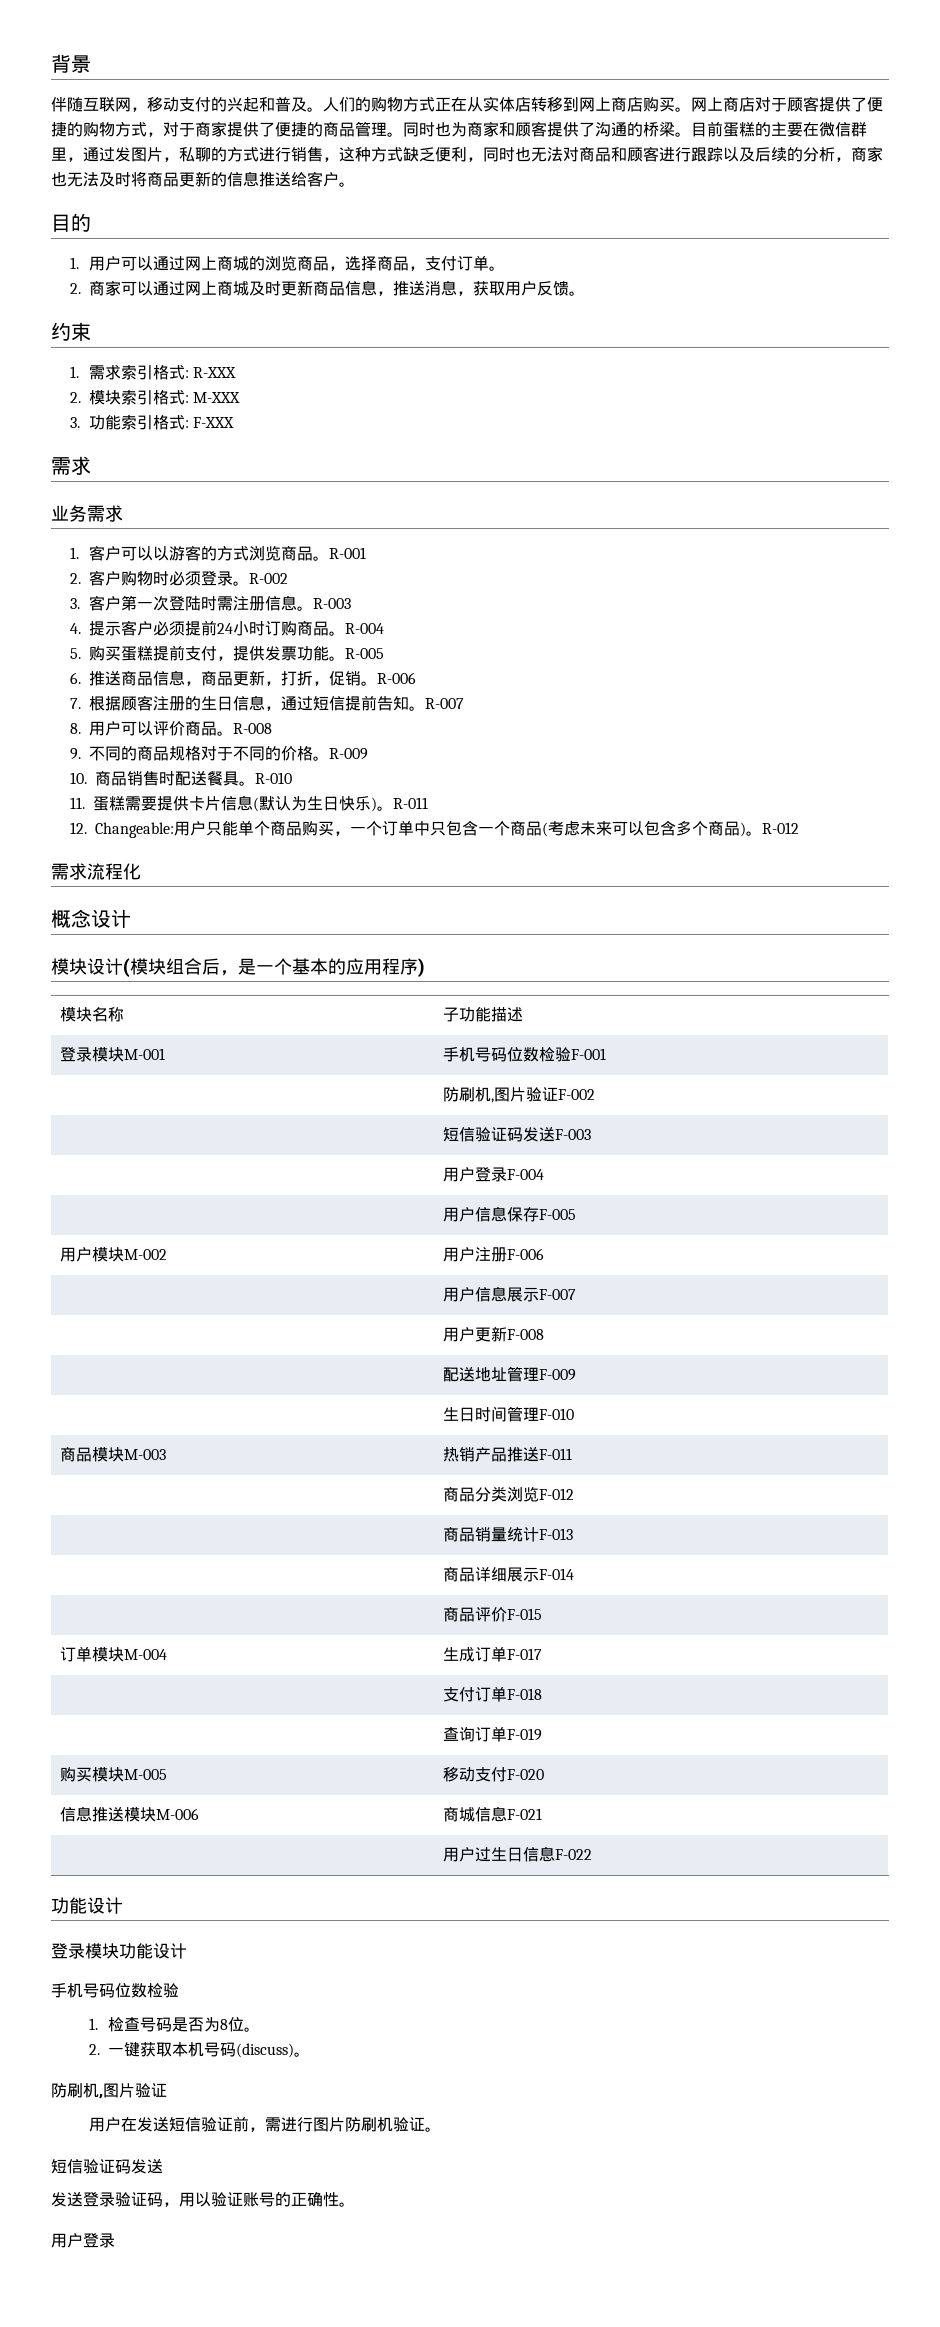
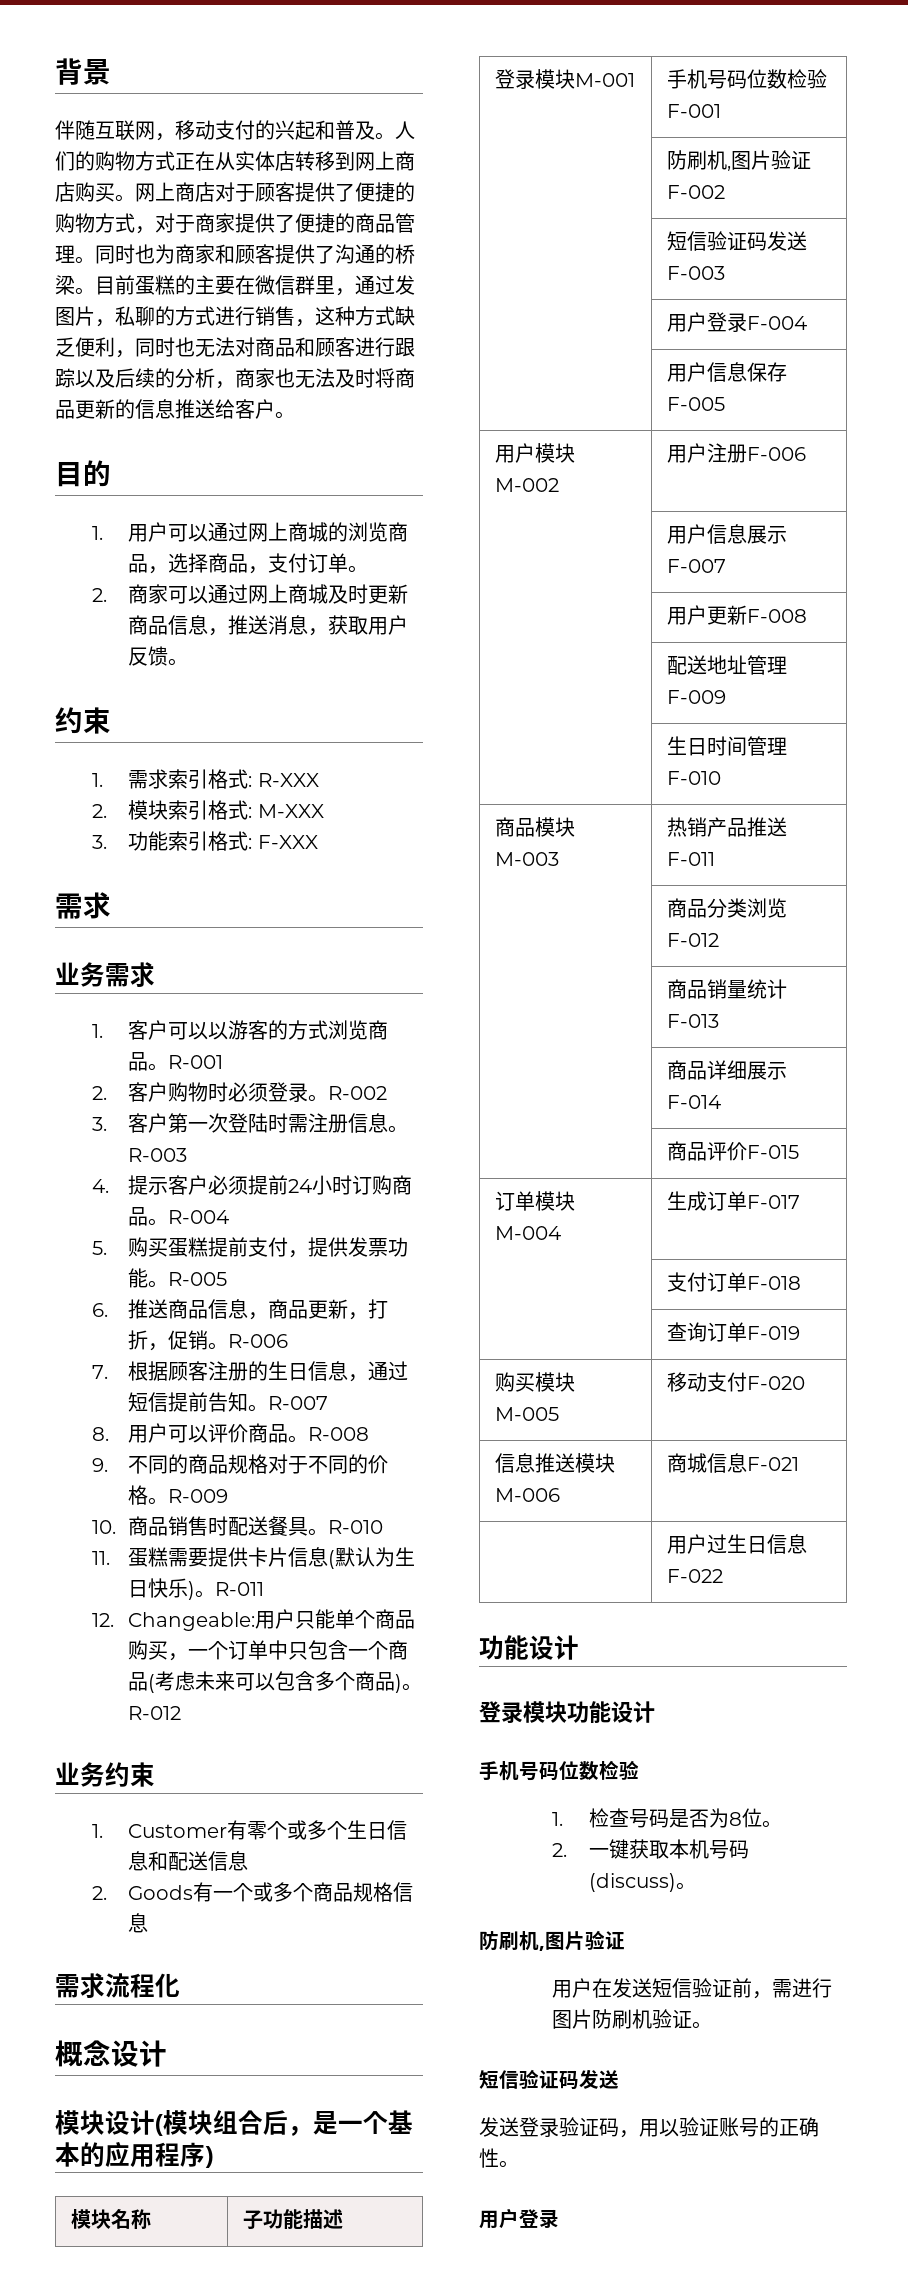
+ 业务约束
+ 1. Customer有零个或多个生日信息和配送信息
+ 2. Goods有一个或多个商品规格信息

